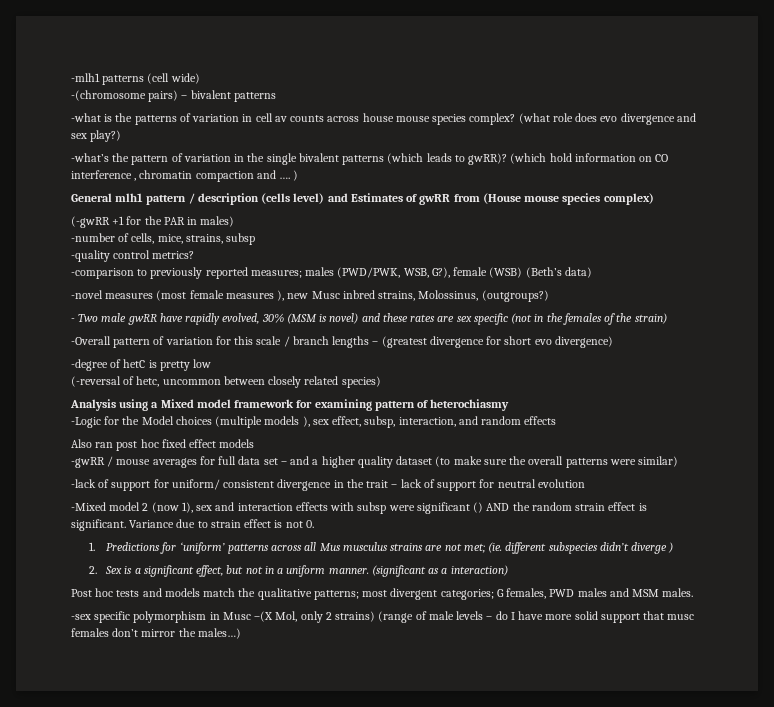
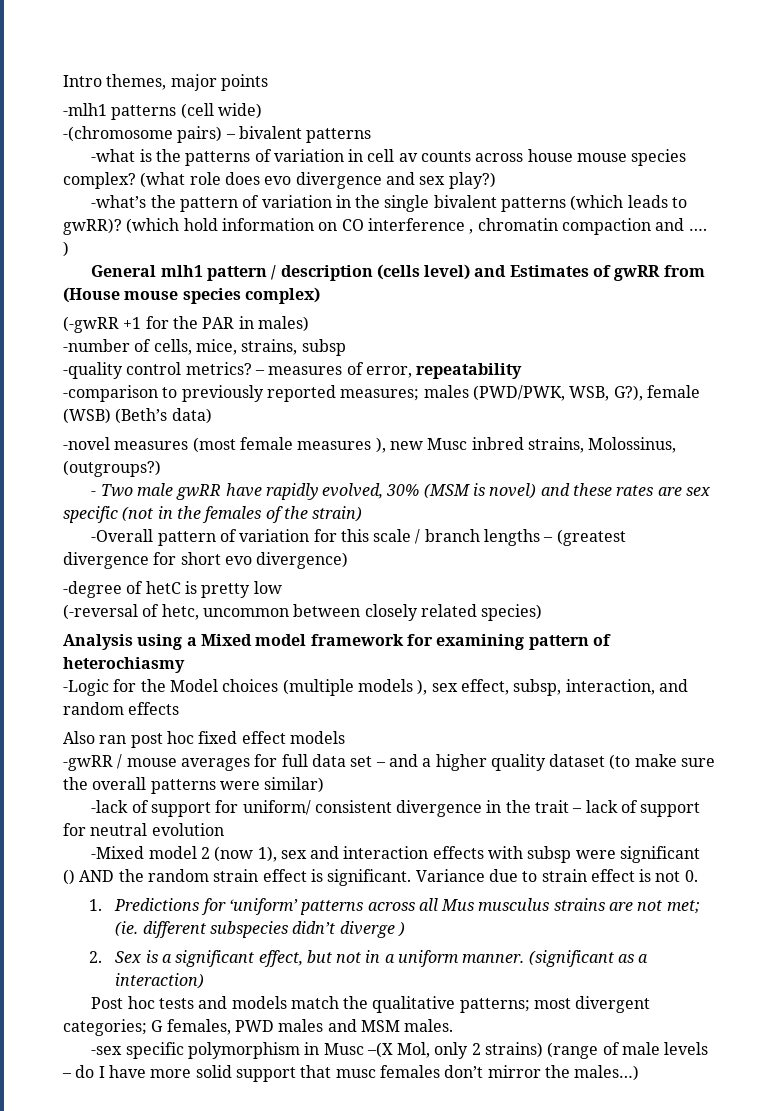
+ Intro themes, major points
+ – measures of error, repeatability

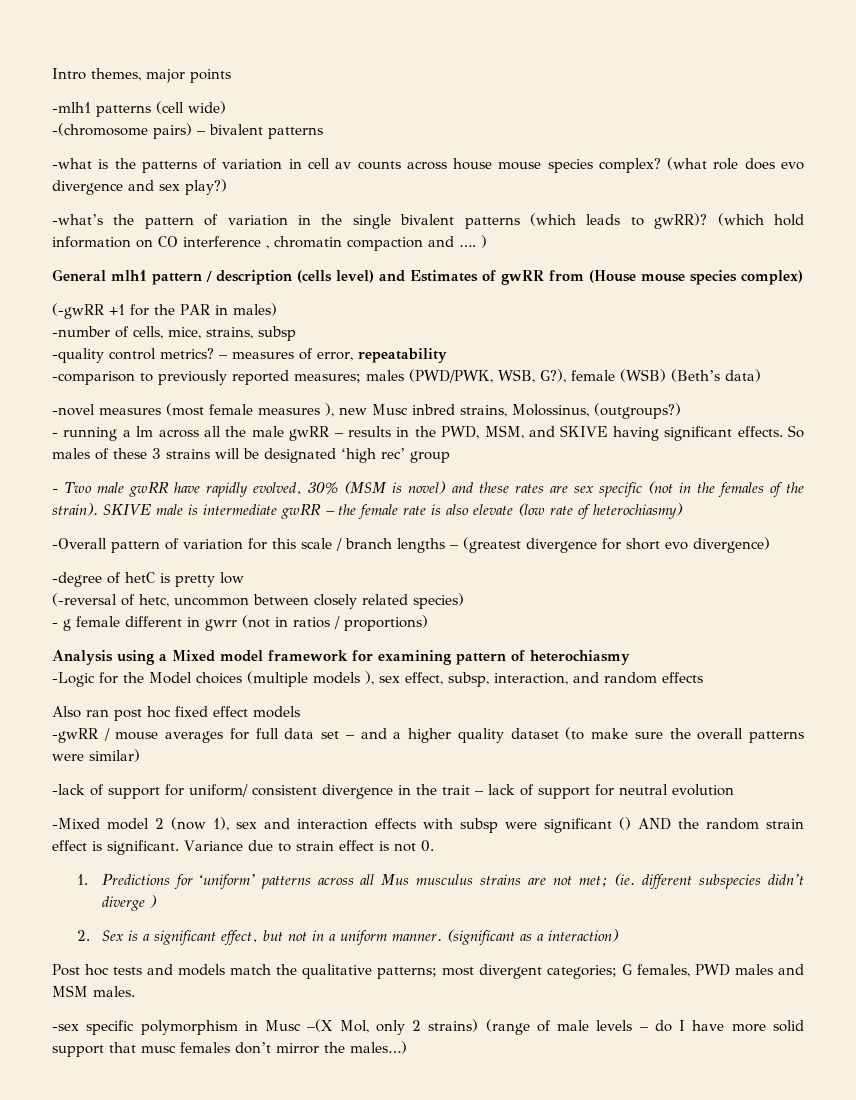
+ - running a lm across all the male gwRR – results in the PWD, MSM, and SKIVE having significant effects. So males of these 3 strains will be designated ‘high rec’ group
- - Two male gwRR have rapidly evolved, 30% (MSM is novel) and these rates are sex specific (not in the females of the strain)
+ - Two male gwRR have rapidly evolved, 30% (MSM is novel) and these rates are sex specific (not in the females of the strain). SKIVE male is intermediate gwRR – the female rate is also elevate (low rate of heterochiasmy)
+ - g female different in gwrr (not in ratios / proportions)

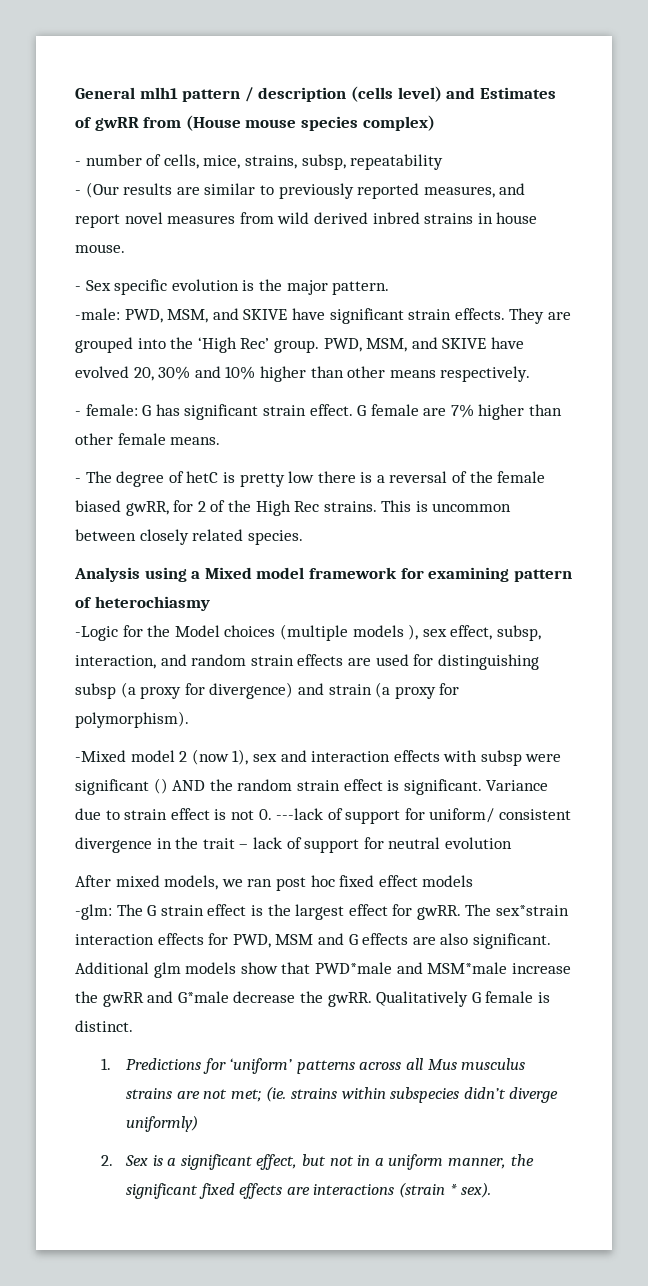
- Intro themes, major points
- -mlh1 patterns (cell wide)
- -(chromosome pairs) – bivalent patterns
- -what is the patterns of variation in cell av counts across house mouse species complex? (what role does evo divergence and sex play?)
- -what’s the pattern of variation in the single bivalent patterns (which leads to gwRR)? (which hold information on CO interference , chromatin compaction and …. )
- (-gwRR +1 for the PAR in males)
- -number of cells, mice, strains, subsp
- -quality control metrics? – measures of error, repeatability
- -comparison to previously reported measures; males (PWD/PWK, WSB, G?), female (WSB) (Beth’s data)
- -novel measures (most female measures ), new Musc inbred strains, Molossinus, (outgroups?)
- - running a lm across all the male gwRR – results in the PWD, MSM, and SKIVE having significant effects. So males of these 3 strains will be designated ‘high rec’ group
- - Two male gwRR have rapidly evolved, 30% (MSM is novel) and these rates are sex specific (not in the females of the strain). SKIVE male is intermediate gwRR – the female rate is also elevate (low rate of heterochiasmy)
- -Overall pattern of variation for this scale / branch lengths – (greatest divergence for short evo divergence)
- -degree of hetC is pretty low
- (-reversal of hetc, uncommon between closely related species)
- - g female different in gwrr (not in ratios / proportions)
+ - number of cells, mice, strains, subsp, repeatability
+ - (Our results are similar to previously reported measures, and report novel measures from wild derived inbred strains in house mouse.
+ - Sex specific evolution is the major pattern.
+ -male: PWD, MSM, and SKIVE have significant strain effects. They are grouped into the ‘High Rec’ group. PWD, MSM, and SKIVE have evolved 20, 30% and 10% higher than other means respectively.
+ - female: G has significant strain effect. G female are 7% higher than other female means.
+ - The degree of hetC is pretty low there is a reversal of the female biased gwRR, for 2 of the High Rec strains. This is uncommon between closely related species.
- -Logic for the Model choices (multiple models ), sex effect, subsp, interaction, and random effects
- Also ran post hoc fixed effect models
- -gwRR / mouse averages for full data set – and a higher quality dataset (to make sure the overall patterns were similar)
- -lack of support for uniform/ consistent divergence in the trait – lack of support for neutral evolution
+ -Logic for the Model choices (multiple models ), sex effect, subsp, interaction, and random strain effects are used for distinguishing subsp (a proxy for divergence) and strain (a proxy for polymorphism).
- Variance due to strain effect is not 0.
+ Variance due to strain effect is not 0. ---lack of support for uniform/ consistent divergence in the trait – lack of support for neutral evolution
+ After mixed models, we ran post hoc fixed effect models
+ -glm: The G strain effect is the largest effect for gwRR. The sex*strain interaction effects for PWD, MSM and G effects are also significant. Additional glm models show that PWD*male and MSM*male increase the gwRR and G*male decrease the gwRR. Qualitatively G female is distinct.
- 1. Predictions for ‘uniform’ patterns across all Mus musculus strains are not met; (ie. different subspecies didn’t diverge )
+ 1. Predictions for ‘uniform’ patterns across all Mus musculus strains are not met; (ie. strains within subspecies didn’t diverge uniformly)
- 2. Sex is a significant effect, but not in a uniform manner. (significant as a interaction)
- Post hoc tests and models match the qualitative patterns; most divergent categories; G females, PWD males and MSM males.
- -sex specific polymorphism in Musc –(X Mol, only 2 strains) (range of male levels – do I have more solid support that musc females don’t mirror the males…)
+ 2. Sex is a significant effect, but not in a uniform manner, the significant fixed effects are interactions (strain * sex).

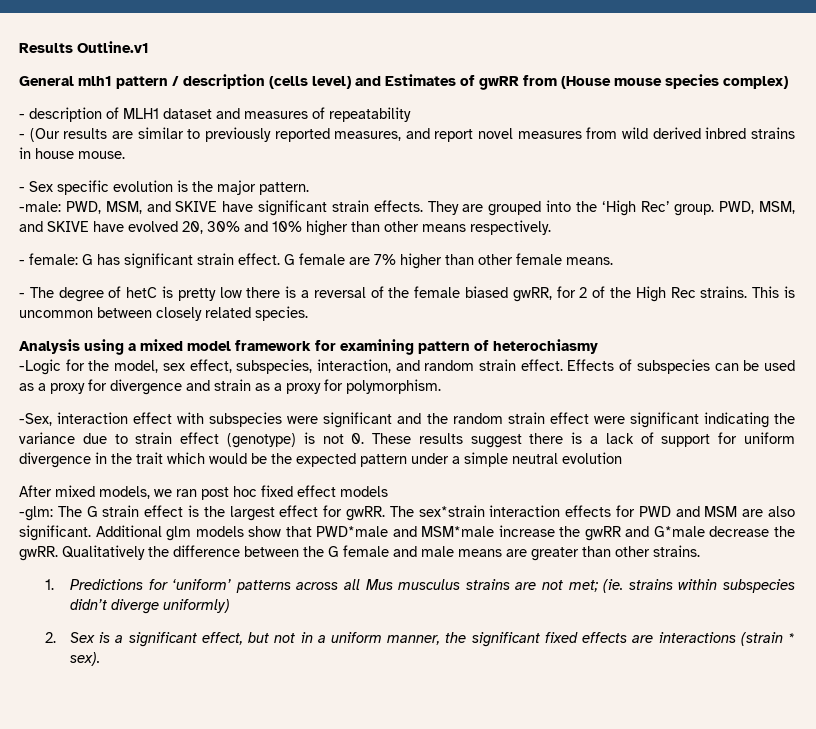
+ Results Outline.v1
- - number of cells, mice, strains, subsp, repeatability
+ - description of MLH1 dataset and measures of repeatability
- Analysis using a Mixed model framework for examining pattern of heterochiasmy
+ Analysis using a mixed model framework for examining pattern of heterochiasmy
- -Logic for the Model choices (multiple models ), sex effect, subsp, interaction, and random strain effects are used for distinguishing subsp (a proxy for divergence) and strain (a proxy for polymorphism).
- -Mixed model 2 (now 1), sex and interaction effects with subsp were significant () AND the random strain effect is significant. Variance due to strain effect is not 0. ---lack of support for uniform/ consistent divergence in the trait – lack of support for neutral evolution
+ -Logic for the model, sex effect, subspecies, interaction, and random strain effect. Effects of subspecies can be used as a proxy for divergence and strain as a proxy for polymorphism.
+ -Sex, interaction effect with subspecies were significant and the random strain effect were significant indicating the variance due to strain effect (genotype) is not 0. These results suggest there is a lack of support for uniform divergence in the trait which would be the expected pattern under a simple neutral evolution
- The sex*strain interaction effects for PWD, MSM and G effects are also significant.
+ The sex*strain interaction effects for PWD and MSM are also significant.
- Qualitatively G female is distinct.
+ Qualitatively the difference between the G female and male means are greater than other strains.

